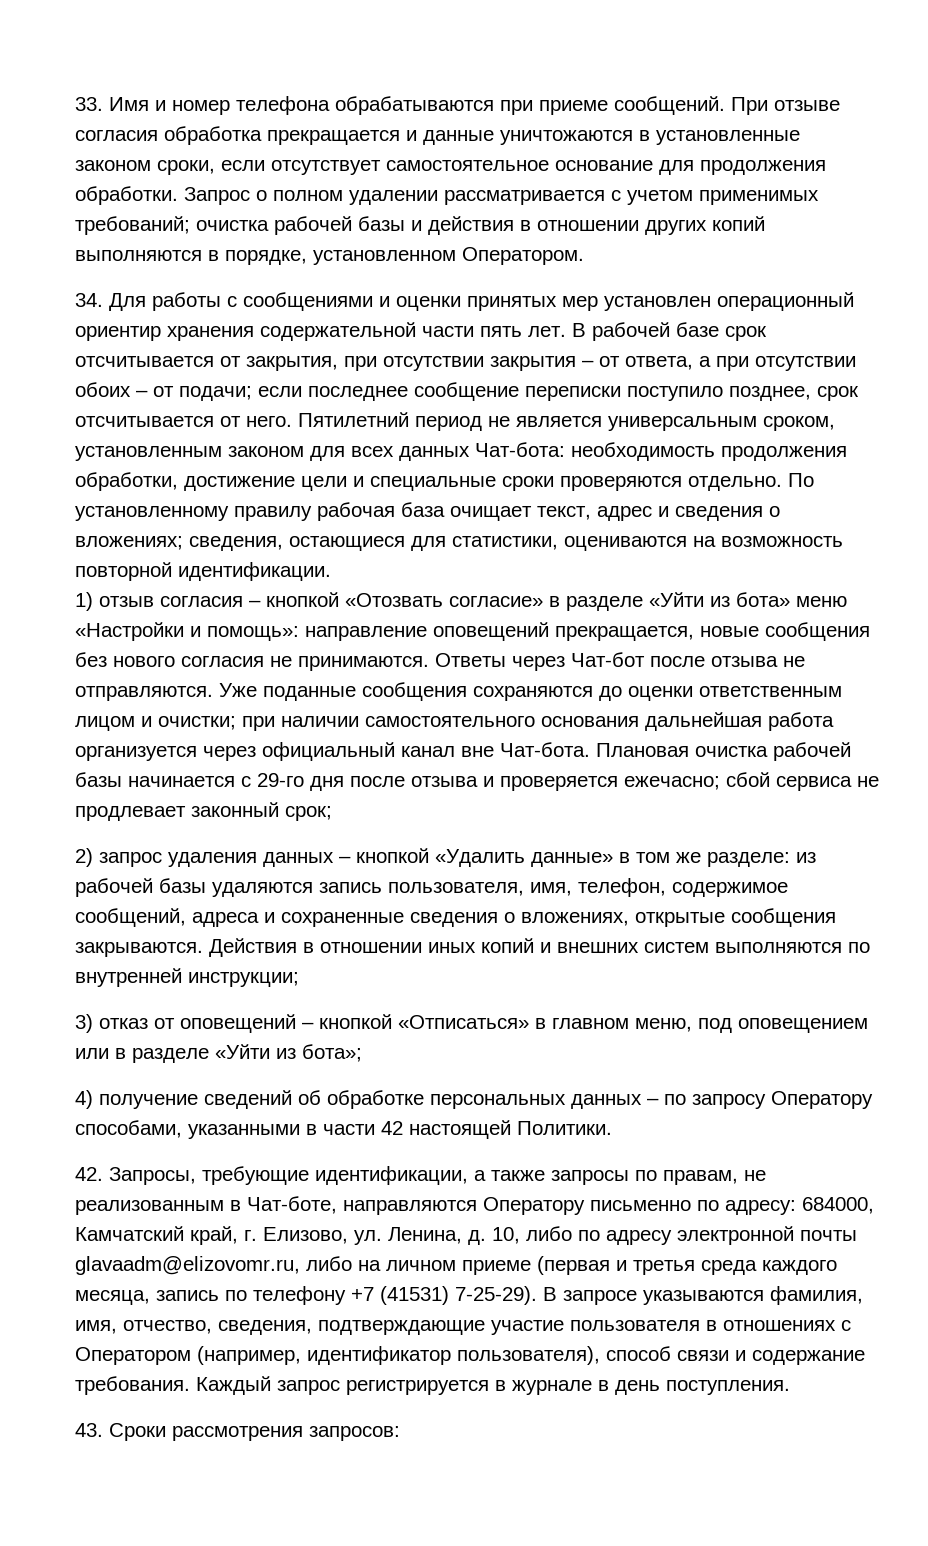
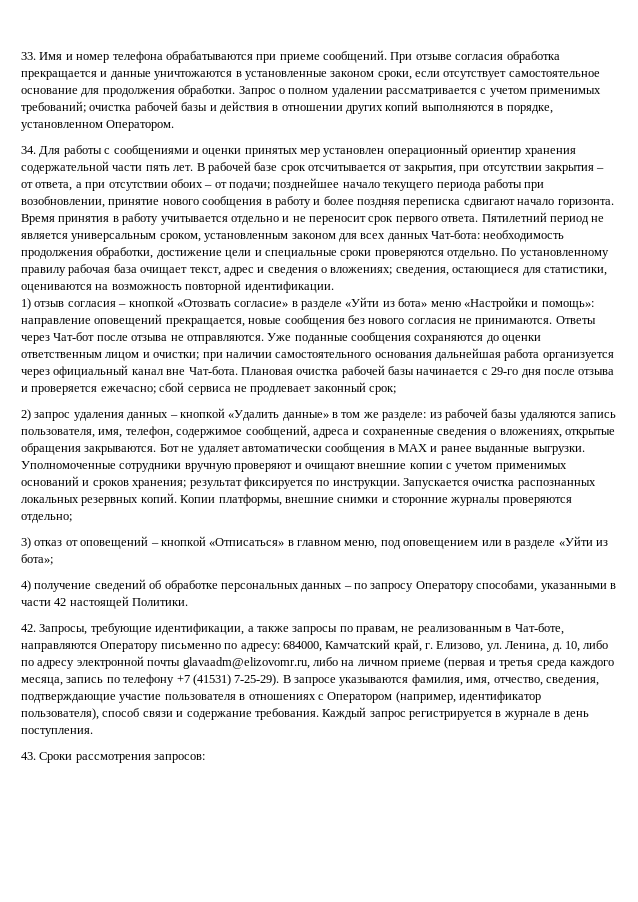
- В рабочей базе срок отсчитывается от закрытия, при отсутствии закрытия – от ответа, а при отсутствии обоих – от подачи; если последнее сообщение переписки поступило позднее, срок отсчитывается от него.
+ В рабочей базе срок отсчитывается от закрытия, при отсутствии закрытия – от ответа, а при отсутствии обоих – от подачи; позднейшее начало текущего периода работы при возобновлении, принятие нового сообщения в работу и более поздняя переписка сдвигают начало горизонта. Время принятия в работу учитывается отдельно и не переносит срок первого ответа.
- 2) запрос удаления данных – кнопкой «Удалить данные» в том же разделе: из рабочей базы удаляются запись пользователя, имя, телефон, содержимое сообщений, адреса и сохраненные сведения о вложениях, открытые сообщения закрываются. Действия в отношении иных копий и внешних систем выполняются по внутренней инструкции;
+ 2) запрос удаления данных – кнопкой «Удалить данные» в том же разделе: из рабочей базы удаляются запись пользователя, имя, телефон, содержимое сообщений, адреса и сохраненные сведения о вложениях, открытые обращения закрываются. Бот не удаляет автоматически сообщения в MAX и ранее выданные выгрузки. Уполномоченные сотрудники вручную проверяют и очищают внешние копии с учетом применимых оснований и сроков хранения; результат фиксируется по инструкции. Запускается очистка распознанных локальных резервных копий. Копии платформы, внешние снимки и сторонние журналы проверяются отдельно;

